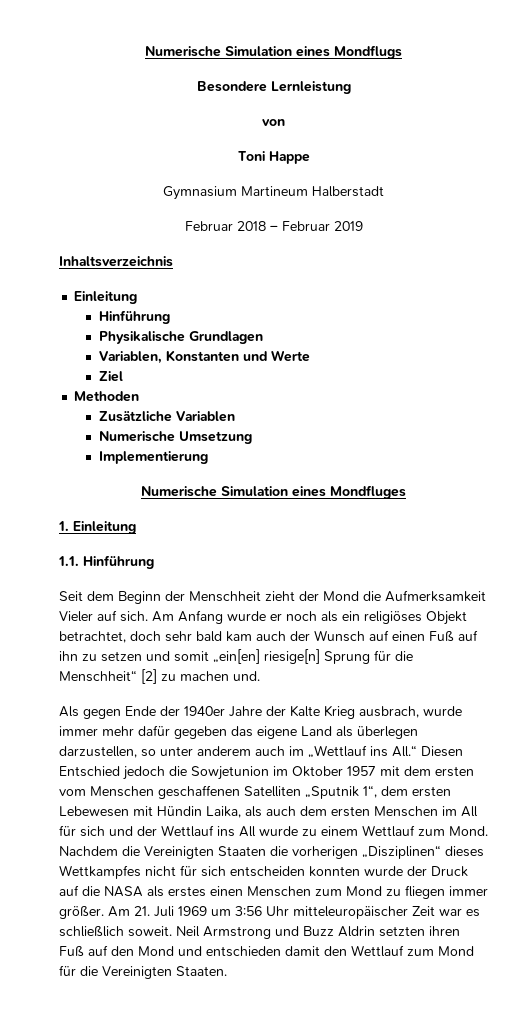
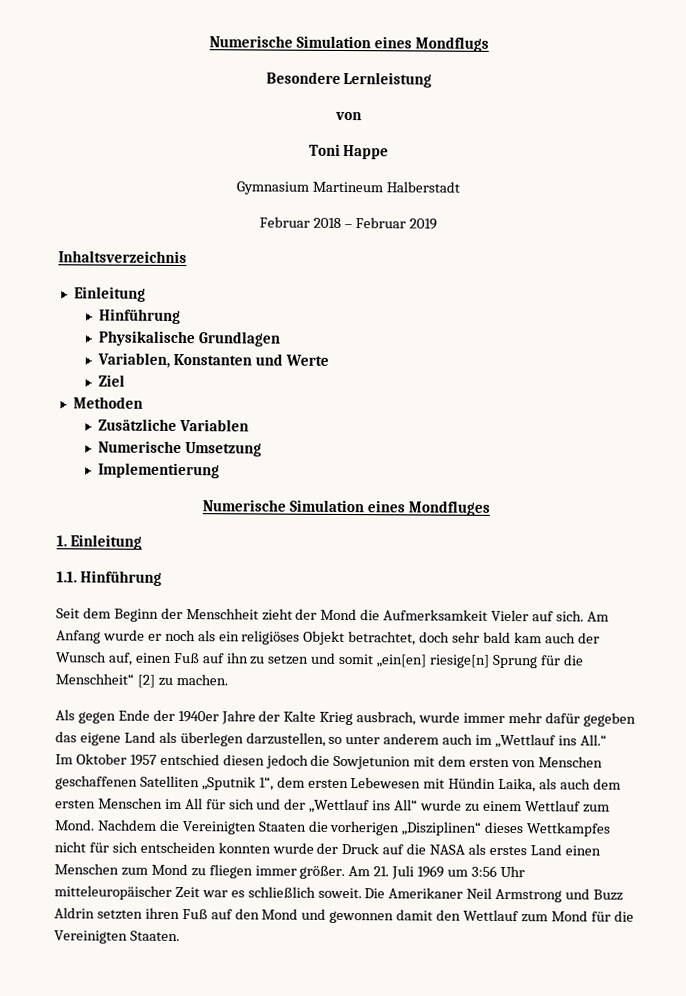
- Am Anfang wurde er noch als ein religiöses Objekt betrachtet, doch sehr bald kam auch der Wunsch auf einen Fuß auf ihn zu setzen und somit „ein[en] riesige[n] Sprung für die Menschheit“ [2] zu machen und.
+ Am Anfang wurde er noch als ein religiöses Objekt betrachtet, doch sehr bald kam auch der Wunsch auf, einen Fuß auf ihn zu setzen und somit „ein[en] riesige[n] Sprung für die Menschheit“ [2] zu machen.
- Als gegen Ende der 1940er Jahre der Kalte Krieg ausbrach, wurde immer mehr dafür gegeben das eigene Land als überlegen darzustellen, so unter anderem auch im „Wettlauf ins All.“ Diesen Entschied jedoch die Sowjetunion im Oktober 1957 mit dem ersten vom Menschen geschaffenen Satelliten „Sputnik 1“, dem ersten Lebewesen mit Hündin Laika, als auch dem ersten Menschen im All für sich und der Wettlauf ins All wurde zu einem Wettlauf zum Mond.
+ Als gegen Ende der 1940er Jahre der Kalte Krieg ausbrach, wurde immer mehr dafür gegeben das eigene Land als überlegen darzustellen, so unter anderem auch im „Wettlauf ins All.“
+ Im Oktober 1957 entschied diesen jedoch die Sowjetunion mit dem ersten von Menschen geschaffenen Satelliten „Sputnik 1“, dem ersten Lebewesen mit Hündin Laika, als auch dem ersten Menschen im All für sich und der „Wettlauf ins All“ wurde zu einem Wettlauf zum Mond.
- Nachdem die Vereinigten Staaten die vorherigen „Disziplinen“ dieses Wettkampfes nicht für sich entscheiden konnten wurde der Druck auf die NASA als erstes einen Menschen zum Mond zu fliegen immer größer.
+ Nachdem die Vereinigten Staaten die vorherigen „Disziplinen“ dieses Wettkampfes nicht für sich entscheiden konnten wurde der Druck auf die NASA als erstes Land einen Menschen zum Mond zu fliegen immer größer.
- Neil Armstrong und Buzz Aldrin setzten ihren Fuß auf den Mond und entschieden damit den Wettlauf zum Mond für die Vereinigten Staaten.
+ Die Amerikaner Neil Armstrong und Buzz Aldrin setzten ihren Fuß auf den Mond und gewonnen damit den Wettlauf zum Mond für die Vereinigten Staaten.

